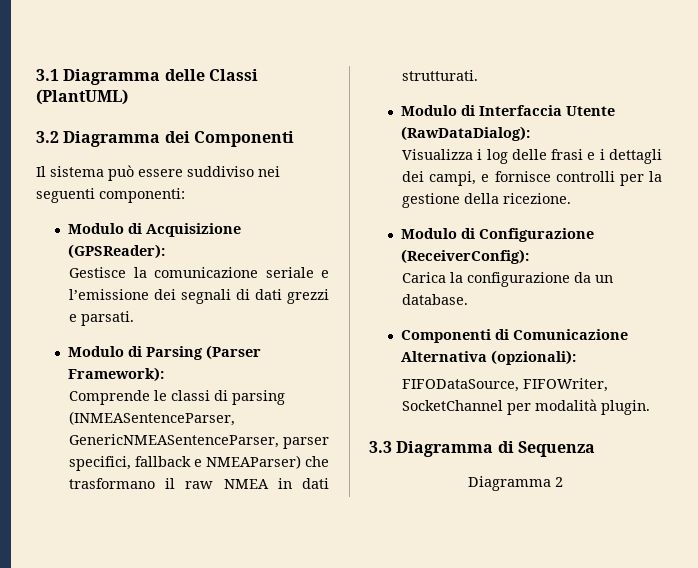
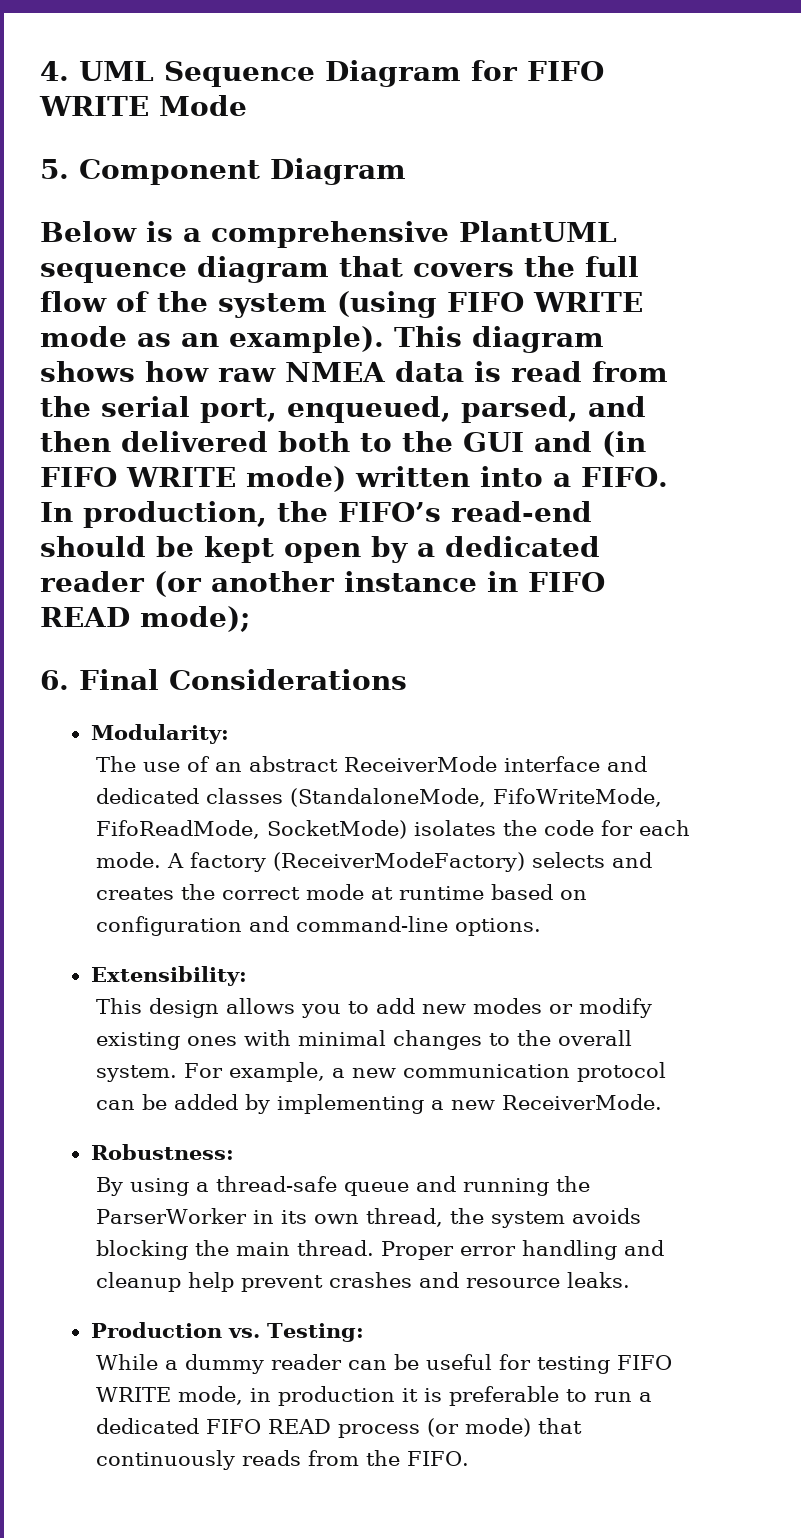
- 3.1 Diagramma delle Classi (PlantUML)
- 3.2 Diagramma dei Componenti
- Il sistema può essere suddiviso nei seguenti componenti:
- Modulo di Acquisizione (GPSReader):
- Gestisce la comunicazione seriale e l’emissione dei segnali di dati grezzi e parsati.
- Modulo di Parsing (Parser Framework):
- Comprende le classi di parsing (INMEASentenceParser, GenericNMEASentenceParser, parser specifici, fallback e NMEAParser) che trasformano il raw NMEA in dati strutturati.
- Modulo di Interfaccia Utente (RawDataDialog):
- Visualizza i log delle frasi e i dettagli dei campi, e fornisce controlli per la gestione della ricezione.
- Modulo di Configurazione (ReceiverConfig):
- Carica la configurazione da un database.
- Componenti di Comunicazione Alternativa (opzionali):
- FIFODataSource, FIFOWriter, SocketChannel per modalità plugin.
- 3.3 Diagramma di Sequenza
- Diagramma 2
+ 4. UML Sequence Diagram for FIFO WRITE Mode
+ 5. Component Diagram
+ Below is a comprehensive PlantUML sequence diagram that covers the full flow of the system (using FIFO WRITE mode as an example). This diagram shows how raw NMEA data is read from the serial port, enqueued, parsed, and then delivered both to the GUI and (in FIFO WRITE mode) written into a FIFO. In production, the FIFO’s read-end should be kept open by a dedicated reader (or another instance in FIFO READ mode);
+ 6. Final Considerations
+ Modularity:
+ The use of an abstract ReceiverMode interface and dedicated classes (StandaloneMode, FifoWriteMode, FifoReadMode, SocketMode) isolates the code for each mode. A factory (ReceiverModeFactory) selects and creates the correct mode at runtime based on configuration and command-line options.
+ Extensibility:
+ This design allows you to add new modes or modify existing ones with minimal changes to the overall system. For example, a new communication protocol can be added by implementing a new ReceiverMode.
+ Robustness:
+ By using a thread-safe queue and running the ParserWorker in its own thread, the system avoids blocking the main thread. Proper error handling and cleanup help prevent crashes and resource leaks.
+ Production vs. Testing:
+ While a dummy reader can be useful for testing FIFO WRITE mode, in production it is preferable to run a dedicated FIFO READ process (or mode) that continuously reads from the FIFO.

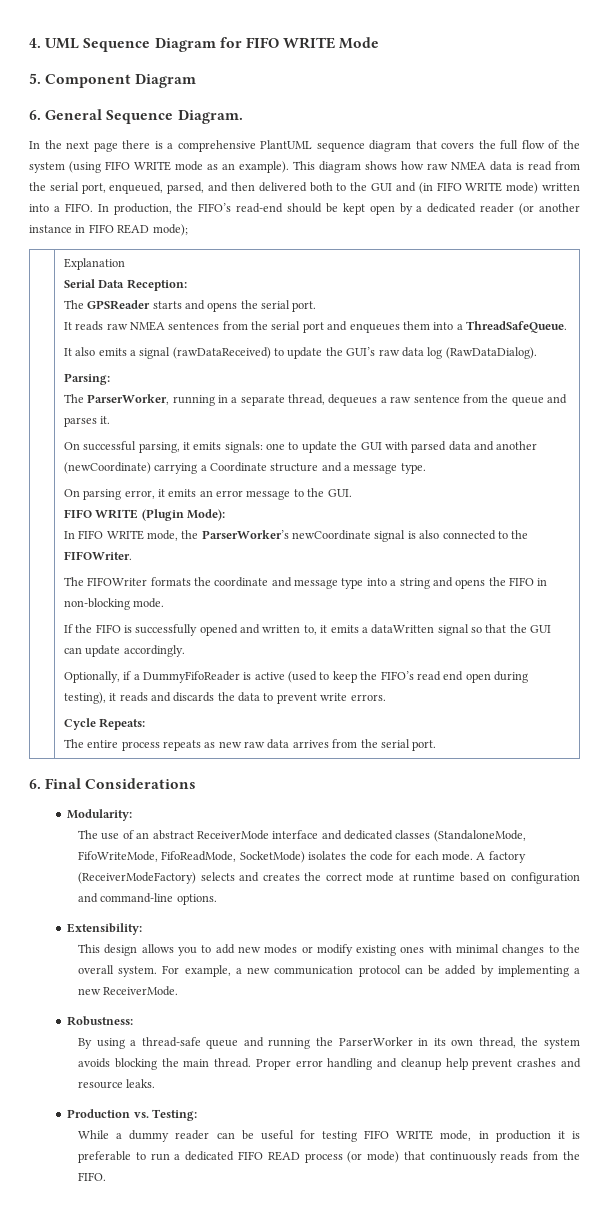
- Below is a comprehensive PlantUML sequence diagram that covers the full flow of the system (using FIFO WRITE mode as an example).
+ 6. General Sequence Diagram.
+ In the next page there is a comprehensive PlantUML sequence diagram that covers the full flow of the system (using FIFO WRITE mode as an example).
+ Explanation
+ Serial Data Reception:
+ The GPSReader starts and opens the serial port.
+ It reads raw NMEA sentences from the serial port and enqueues them into a ThreadSafeQueue.
+ It also emits a signal (rawDataReceived) to update the GUI’s raw data log (RawDataDialog).
+ Parsing:
+ The ParserWorker, running in a separate thread, dequeues a raw sentence from the queue and parses it.
+ On successful parsing, it emits signals: one to update the GUI with parsed data and another (newCoordinate) carrying a Coordinate structure and a message type.
+ On parsing error, it emits an error message to the GUI.
+ FIFO WRITE (Plugin Mode):
+ In FIFO WRITE mode, the ParserWorker’s newCoordinate signal is also connected to the FIFOWriter.
+ The FIFOWriter formats the coordinate and message type into a string and opens the FIFO in non-blocking mode.
+ If the FIFO is successfully opened and written to, it emits a dataWritten signal so that the GUI can update accordingly.
+ Optionally, if a DummyFifoReader is active (used to keep the FIFO’s read end open during testing), it reads and discards the data to prevent write errors.
+ Cycle Repeats:
+ The entire process repeats as new raw data arrives from the serial port.

